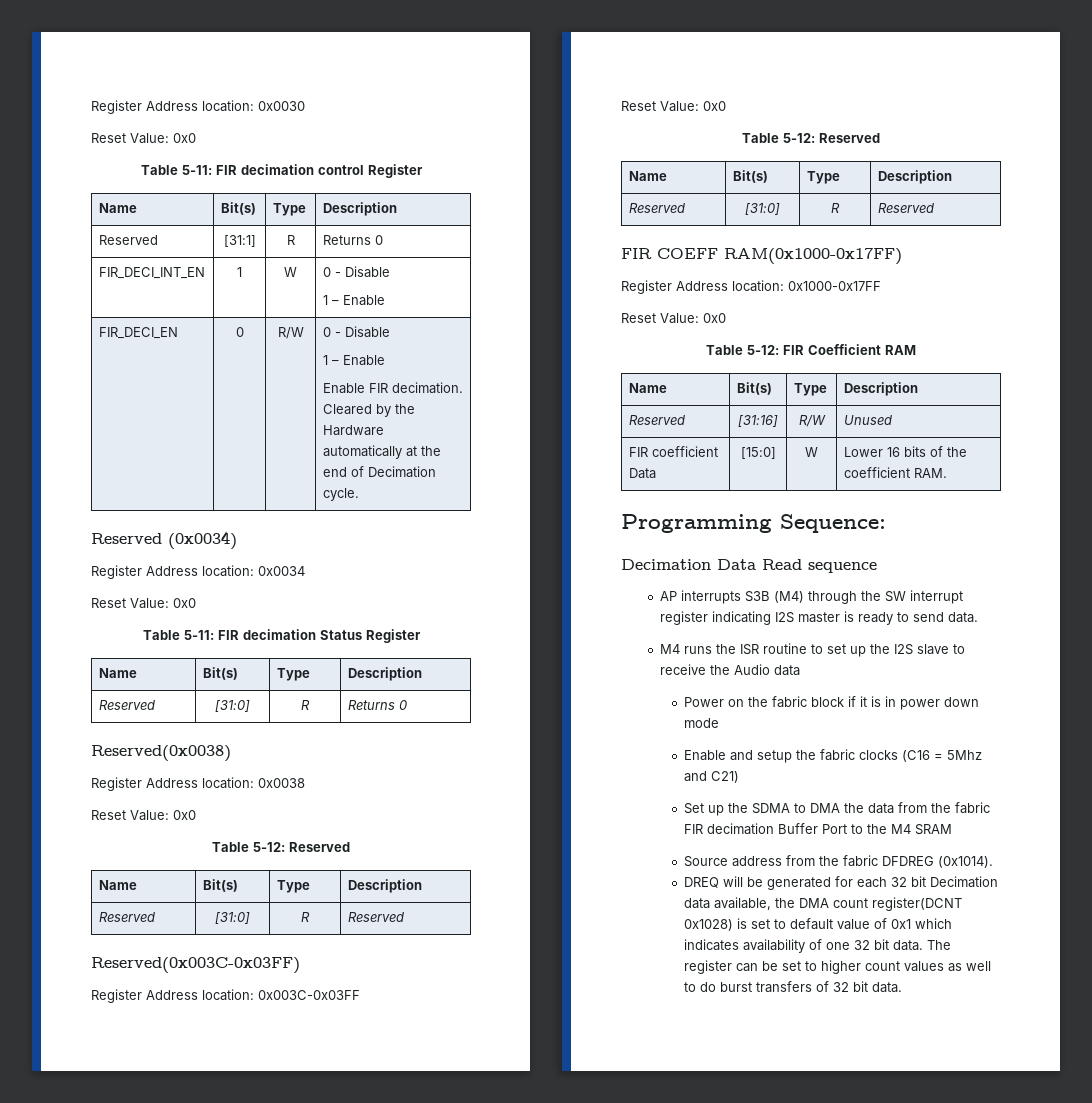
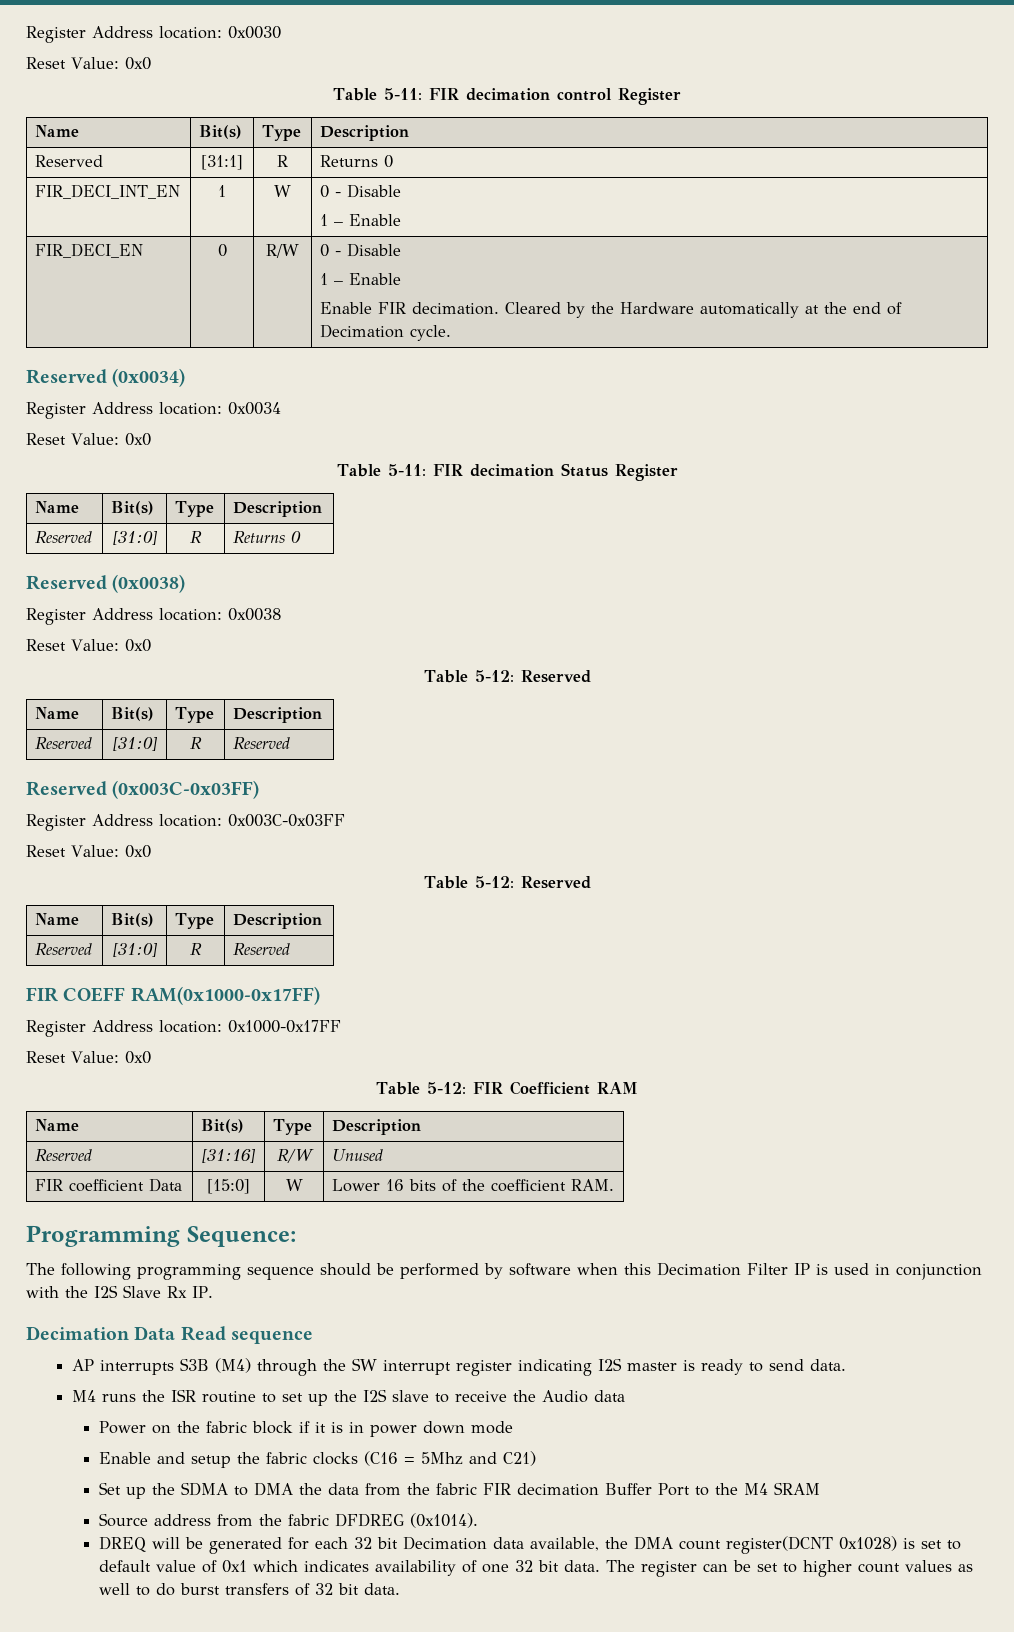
- Reserved(0x0038)
+ Reserved (0x0038)
- Reserved(0x003C-0x03FF)
+ Reserved (0x003C-0x03FF)
+ The following programming sequence should be performed by software when this Decimation Filter IP is used in conjunction with the I2S Slave Rx IP.

